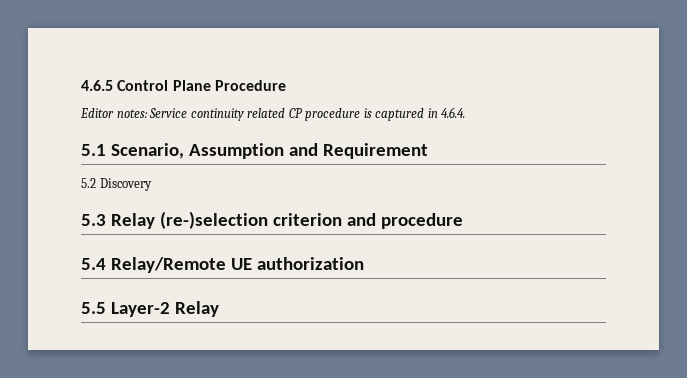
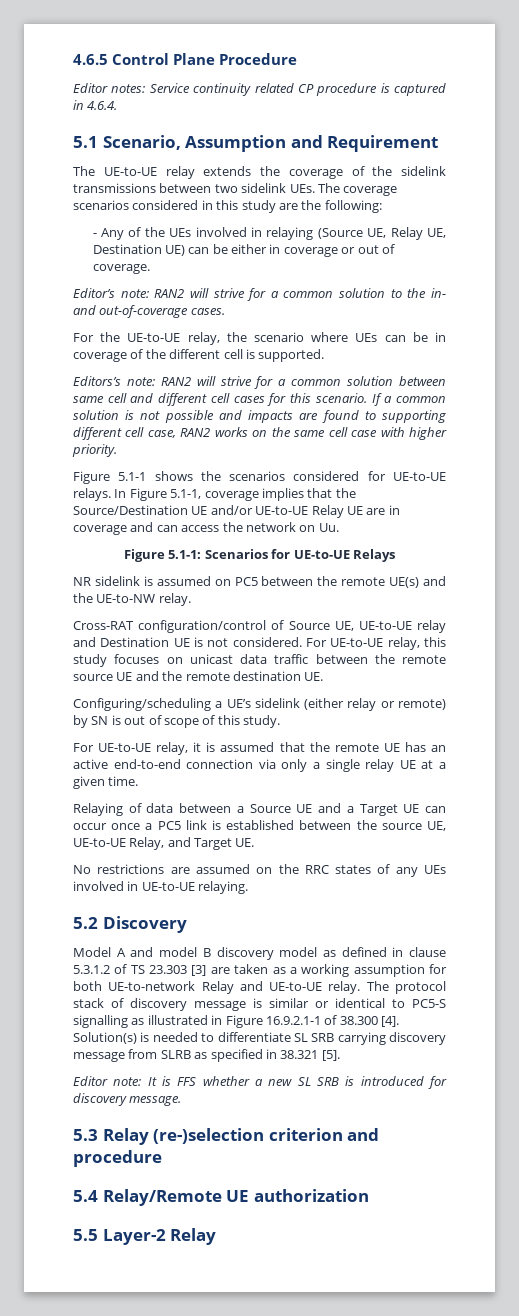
+ The UE-to-UE relay extends the coverage of the sidelink transmissions between two sidelink UEs. The coverage scenarios considered in this study are the following:
+ - Any of the UEs involved in relaying (Source UE, Relay UE, Destination UE) can be either in coverage or out of coverage.
+ Editor’s note: RAN2 will strive for a common solution to the in- and out-of-coverage cases.
+ For the UE-to-UE relay, the scenario where UEs can be in coverage of the different cell is supported.
+ Editors’s note: RAN2 will strive for a common solution between same cell and different cell cases for this scenario. If a common solution is not possible and impacts are found to supporting different cell case, RAN2 works on the same cell case with higher priority.
+ Figure 5.1-1 shows the scenarios considered for UE-to-UE relays. In Figure 5.1-1, coverage implies that the Source/Destination UE and/or UE-to-UE Relay UE are in coverage and can access the network on Uu.
+ Figure 5.1-1: Scenarios for UE-to-UE Relays
+ NR sidelink is assumed on PC5 between the remote UE(s) and the UE-to-NW relay.
+ Cross-RAT configuration/control of Source UE, UE-to-UE relay and Destination UE is not considered. For UE-to-UE relay, this study focuses on unicast data traffic between the remote source UE and the remote destination UE.
+ Configuring/scheduling a UE’s sidelink (either relay or remote) by SN is out of scope of this study.
+ For UE-to-UE relay, it is assumed that the remote UE has an active end-to-end connection via only a single relay UE at a given time.
+ Relaying of data between a Source UE and a Target UE can occur once a PC5 link is established between the source UE, UE-to-UE Relay, and Target UE.
+ No restrictions are assumed on the RRC states of any UEs involved in UE-to-UE relaying.
  5.2 Discovery
+ Model A and model B discovery model as defined in clause 5.3.1.2 of TS 23.303 [3] are taken as a working assumption for both UE-to-network Relay and UE-to-UE relay. The protocol stack of discovery message is similar or identical to PC5-S signalling as illustrated in Figure 16.9.2.1-1 of 38.300 [4]. Solution(s) is needed to differentiate SL SRB carrying discovery message from SLRB as specified in 38.321 [5].
+ Editor note: It is FFS whether a new SL SRB is introduced for discovery message.

